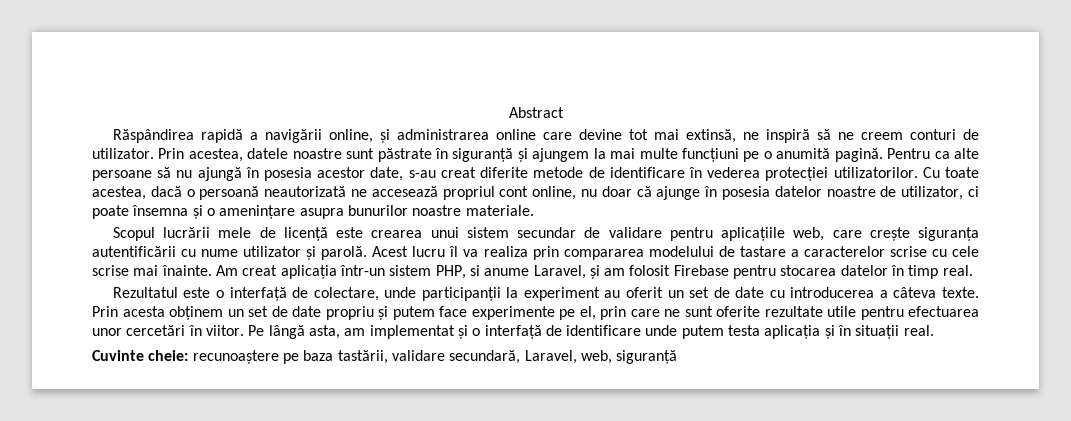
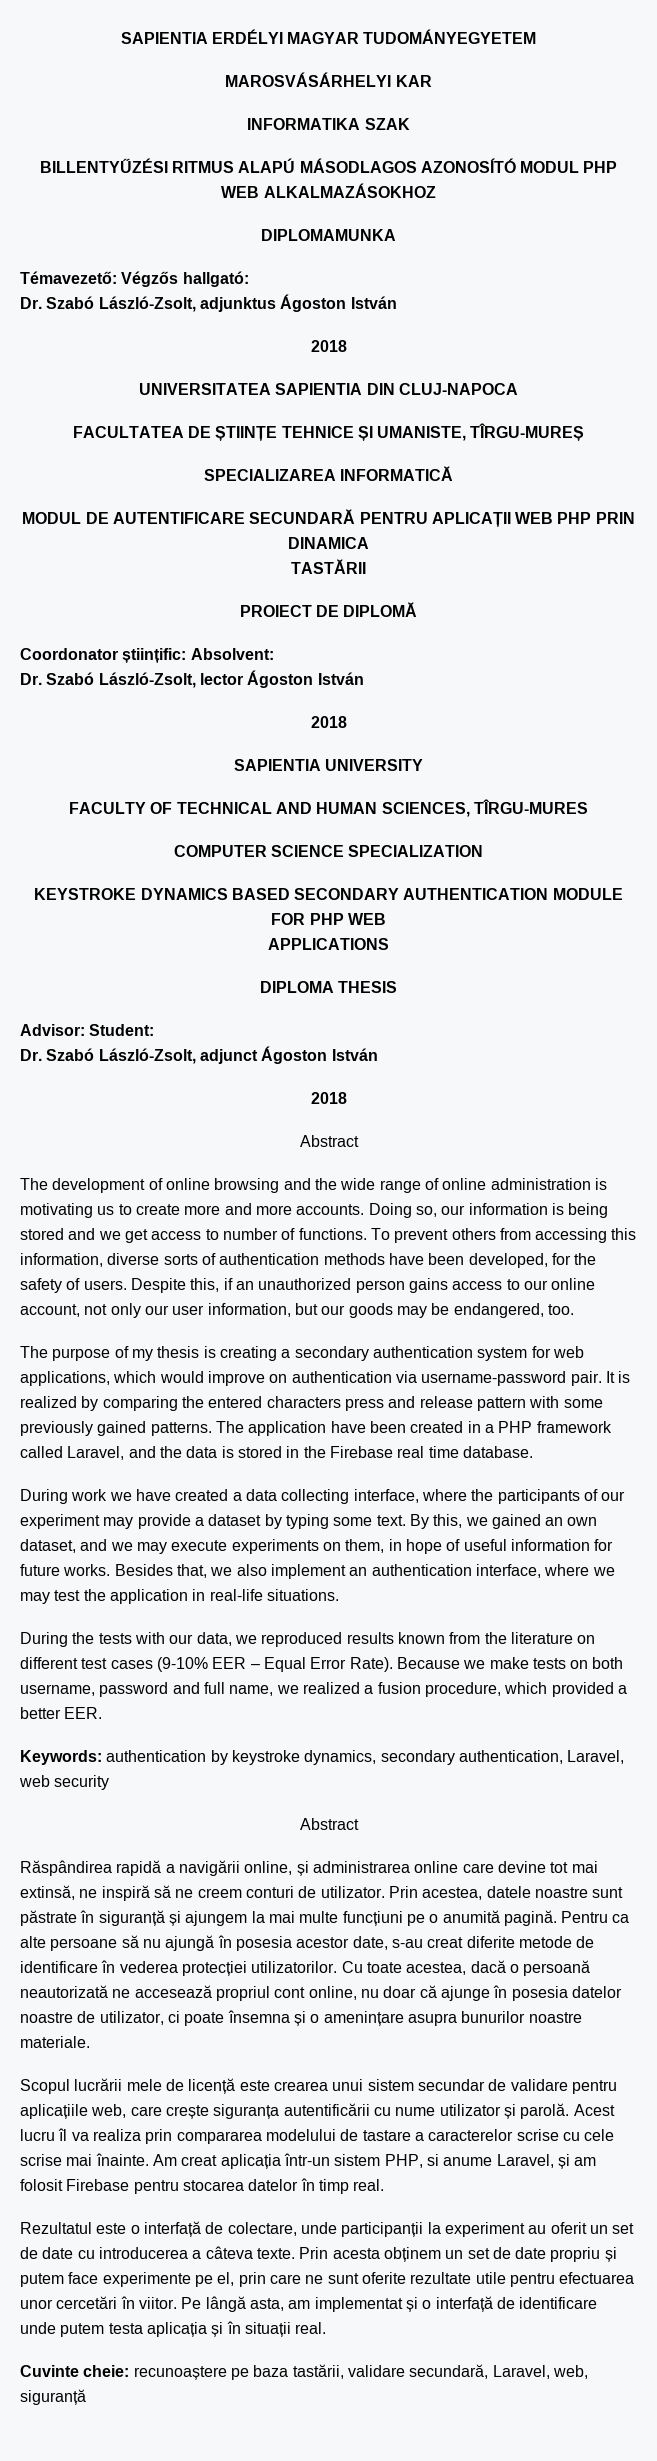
+ SAPIENTIA ERDÉLYI MAGYAR TUDOMÁNYEGYETEM
+ MAROSVÁSÁRHELYI KAR
+ INFORMATIKA SZAK
+ BILLENTYŰZÉSI RITMUS ALAPÚ MÁSODLAGOS AZONOSÍTÓ MODUL PHP WEB ALKALMAZÁSOKHOZ
+ DIPLOMAMUNKA
+ Témavezető: Végzős hallgató:
+ Dr. Szabó László-Zsolt, adjunktus Ágoston István
+ 2018
+ UNIVERSITATEA SAPIENTIA DIN CLUJ-NAPOCA
+ FACULTATEA DE ȘTIINȚE TEHNICE ȘI UMANISTE, TÎRGU-MUREȘ
+ SPECIALIZAREA INFORMATICĂ
+ MODUL DE AUTENTIFICARE SECUNDARĂ PENTRU APLICAȚII WEB PHP PRIN DINAMICA
+ TASTĂRII
+ PROIECT DE DIPLOMĂ
+ Coordonator științific: Absolvent:
+ Dr. Szabó László-Zsolt, lector Ágoston István
+ 2018
+ SAPIENTIA UNIVERSITY
+ FACULTY OF TECHNICAL AND HUMAN SCIENCES, TÎRGU-MURES
+ COMPUTER SCIENCE SPECIALIZATION
+ KEYSTROKE DYNAMICS BASED SECONDARY AUTHENTICATION MODULE FOR PHP WEB
+ APPLICATIONS
+ DIPLOMA THESIS
+ Advisor: Student:
+ Dr. Szabó László-Zsolt, adjunct Ágoston István
+ 2018
+ Abstract
+ The development of online browsing and the wide range of online administration is motivating us to create more and more accounts. Doing so, our information is being stored and we get access to number of functions. To prevent others from accessing this information, diverse sorts of authentication methods have been developed, for the safety of users. Despite this, if an unauthorized person gains access to our online account, not only our user information, but our goods may be endangered, too.
+ The purpose of my thesis is creating a secondary authentication system for web applications, which would improve on authentication via username-password pair. It is realized by comparing the entered characters press and release pattern with some previously gained patterns. The application have been created in a PHP framework called Laravel, and the data is stored in the Firebase real time database.
+ During work we have created a data collecting interface, where the participants of our experiment may provide a dataset by typing some text. By this, we gained an own dataset, and we may execute experiments on them, in hope of useful information for future works. Besides that, we also implement an authentication interface, where we may test the application in real-life situations.
+ During the tests with our data, we reproduced results known from the literature on different test cases (9-10% EER – Equal Error Rate). Because we make tests on both username, password and full name, we realized a fusion procedure, which provided a better EER.
+ Keywords: authentication by keystroke dynamics, secondary authentication, Laravel, web security

